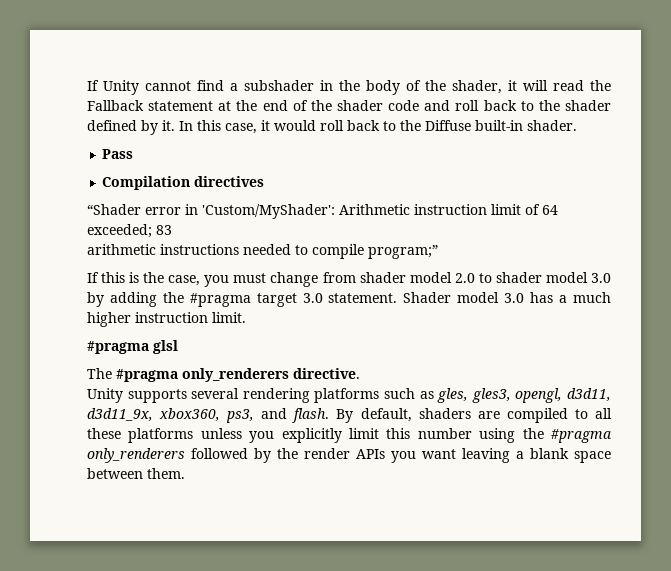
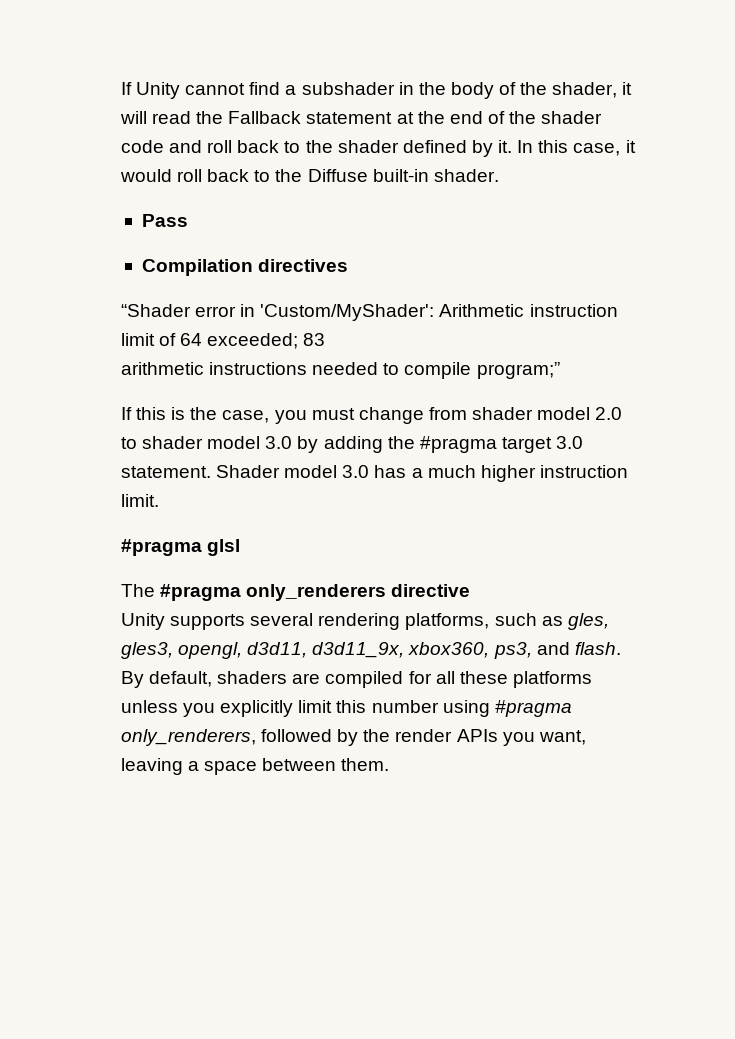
- The #pragma only_renderers directive.
+ The #pragma only_renderers directive
- Unity supports several rendering platforms such as gles, gles3, opengl, d3d11, d3d11_9x, xbox360, ps3, and flash.
+ Unity supports several rendering platforms, such as gles, gles3, opengl, d3d11, d3d11_9x, xbox360, ps3, and flash.
- By default, shaders are compiled to all these platforms unless you explicitly limit this number using the #pragma only_renderers followed by the render APIs you want leaving a blank space between them.
+ By default, shaders are compiled for all these platforms unless you explicitly limit this number using #pragma only_renderers, followed by the render APIs you want, leaving a space between them.

